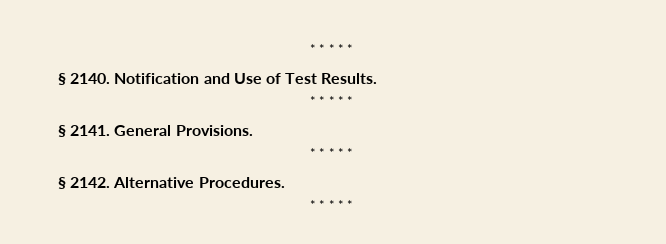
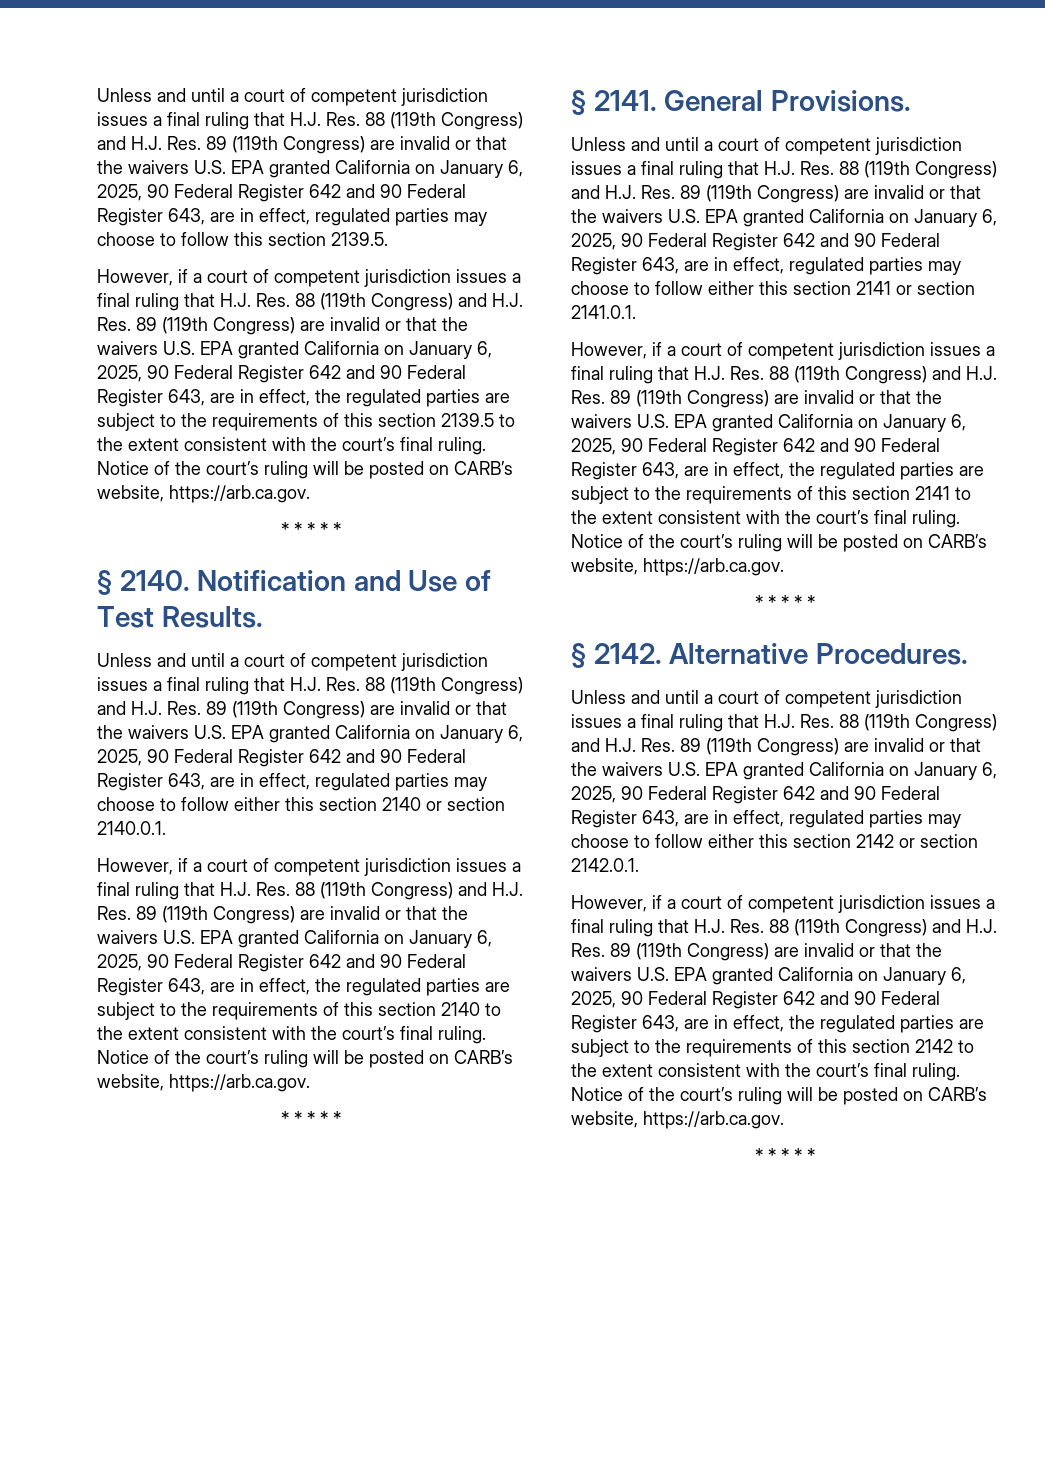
+ Unless and until a court of competent jurisdiction issues a final ruling that H.J. Res. 88 (119th Congress) and H.J. Res. 89 (119th Congress) are invalid or that the waivers U.S. EPA granted California on January 6, 2025, 90 Federal Register 642 and 90 Federal Register 643, are in effect, regulated parties may choose to follow this section 2139.5.
+ However, if a court of competent jurisdiction issues a final ruling that H.J. Res. 88 (119th Congress) and H.J. Res. 89 (119th Congress) are invalid or that the waivers U.S. EPA granted California on January 6, 2025, 90 Federal Register 642 and 90 Federal Register 643, are in effect, the regulated parties are subject to the requirements of this section 2139.5 to the extent consistent with the court’s final ruling. Notice of the court’s ruling will be posted on CARB’s website, https://arb.ca.gov.
+ Unless and until a court of competent jurisdiction issues a final ruling that H.J. Res. 88 (119th Congress) and H.J. Res. 89 (119th Congress) are invalid or that the waivers U.S. EPA granted California on January 6, 2025, 90 Federal Register 642 and 90 Federal Register 643, are in effect, regulated parties may choose to follow either this section 2140 or section 2140.0.1.
+ However, if a court of competent jurisdiction issues a final ruling that H.J. Res. 88 (119th Congress) and H.J. Res. 89 (119th Congress) are invalid or that the waivers U.S. EPA granted California on January 6, 2025, 90 Federal Register 642 and 90 Federal Register 643, are in effect, the regulated parties are subject to the requirements of this section 2140 to the extent consistent with the court’s final ruling. Notice of the court’s ruling will be posted on CARB’s website, https://arb.ca.gov.
+ Unless and until a court of competent jurisdiction issues a final ruling that H.J. Res. 88 (119th Congress) and H.J. Res. 89 (119th Congress) are invalid or that the waivers U.S. EPA granted California on January 6, 2025, 90 Federal Register 642 and 90 Federal Register 643, are in effect, regulated parties may choose to follow either this section 2141 or section 2141.0.1.
+ However, if a court of competent jurisdiction issues a final ruling that H.J. Res. 88 (119th Congress) and H.J. Res. 89 (119th Congress) are invalid or that the waivers U.S. EPA granted California on January 6, 2025, 90 Federal Register 642 and 90 Federal Register 643, are in effect, the regulated parties are subject to the requirements of this section 2141 to the extent consistent with the court’s final ruling. Notice of the court’s ruling will be posted on CARB’s website, https://arb.ca.gov.
+ Unless and until a court of competent jurisdiction issues a final ruling that H.J. Res. 88 (119th Congress) and H.J. Res. 89 (119th Congress) are invalid or that the waivers U.S. EPA granted California on January 6, 2025, 90 Federal Register 642 and 90 Federal Register 643, are in effect, regulated parties may choose to follow either this section 2142 or section 2142.0.1.
+ However, if a court of competent jurisdiction issues a final ruling that H.J. Res. 88 (119th Congress) and H.J. Res. 89 (119th Congress) are invalid or that the waivers U.S. EPA granted California on January 6, 2025, 90 Federal Register 642 and 90 Federal Register 643, are in effect, the regulated parties are subject to the requirements of this section 2142 to the extent consistent with the court’s final ruling. Notice of the court’s ruling will be posted on CARB’s website, https://arb.ca.gov.

